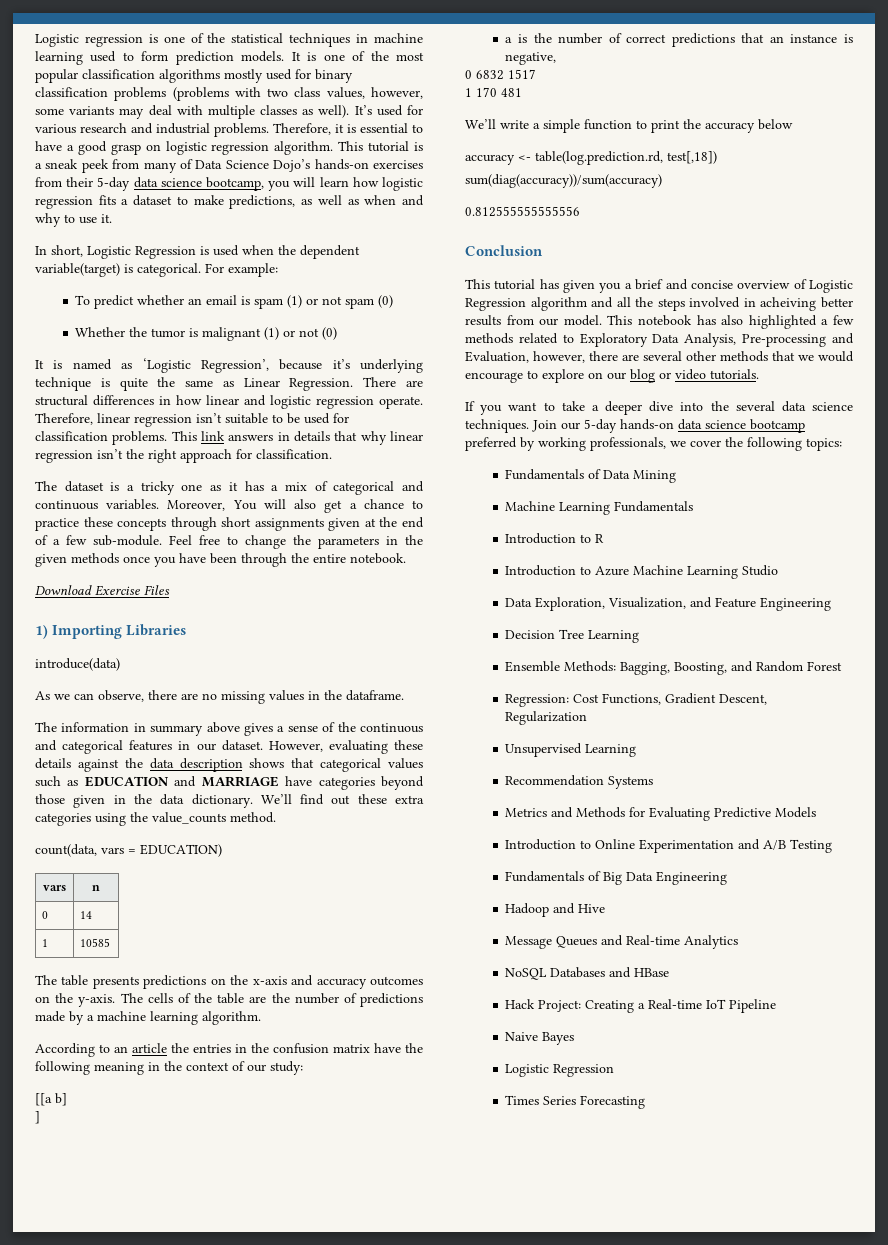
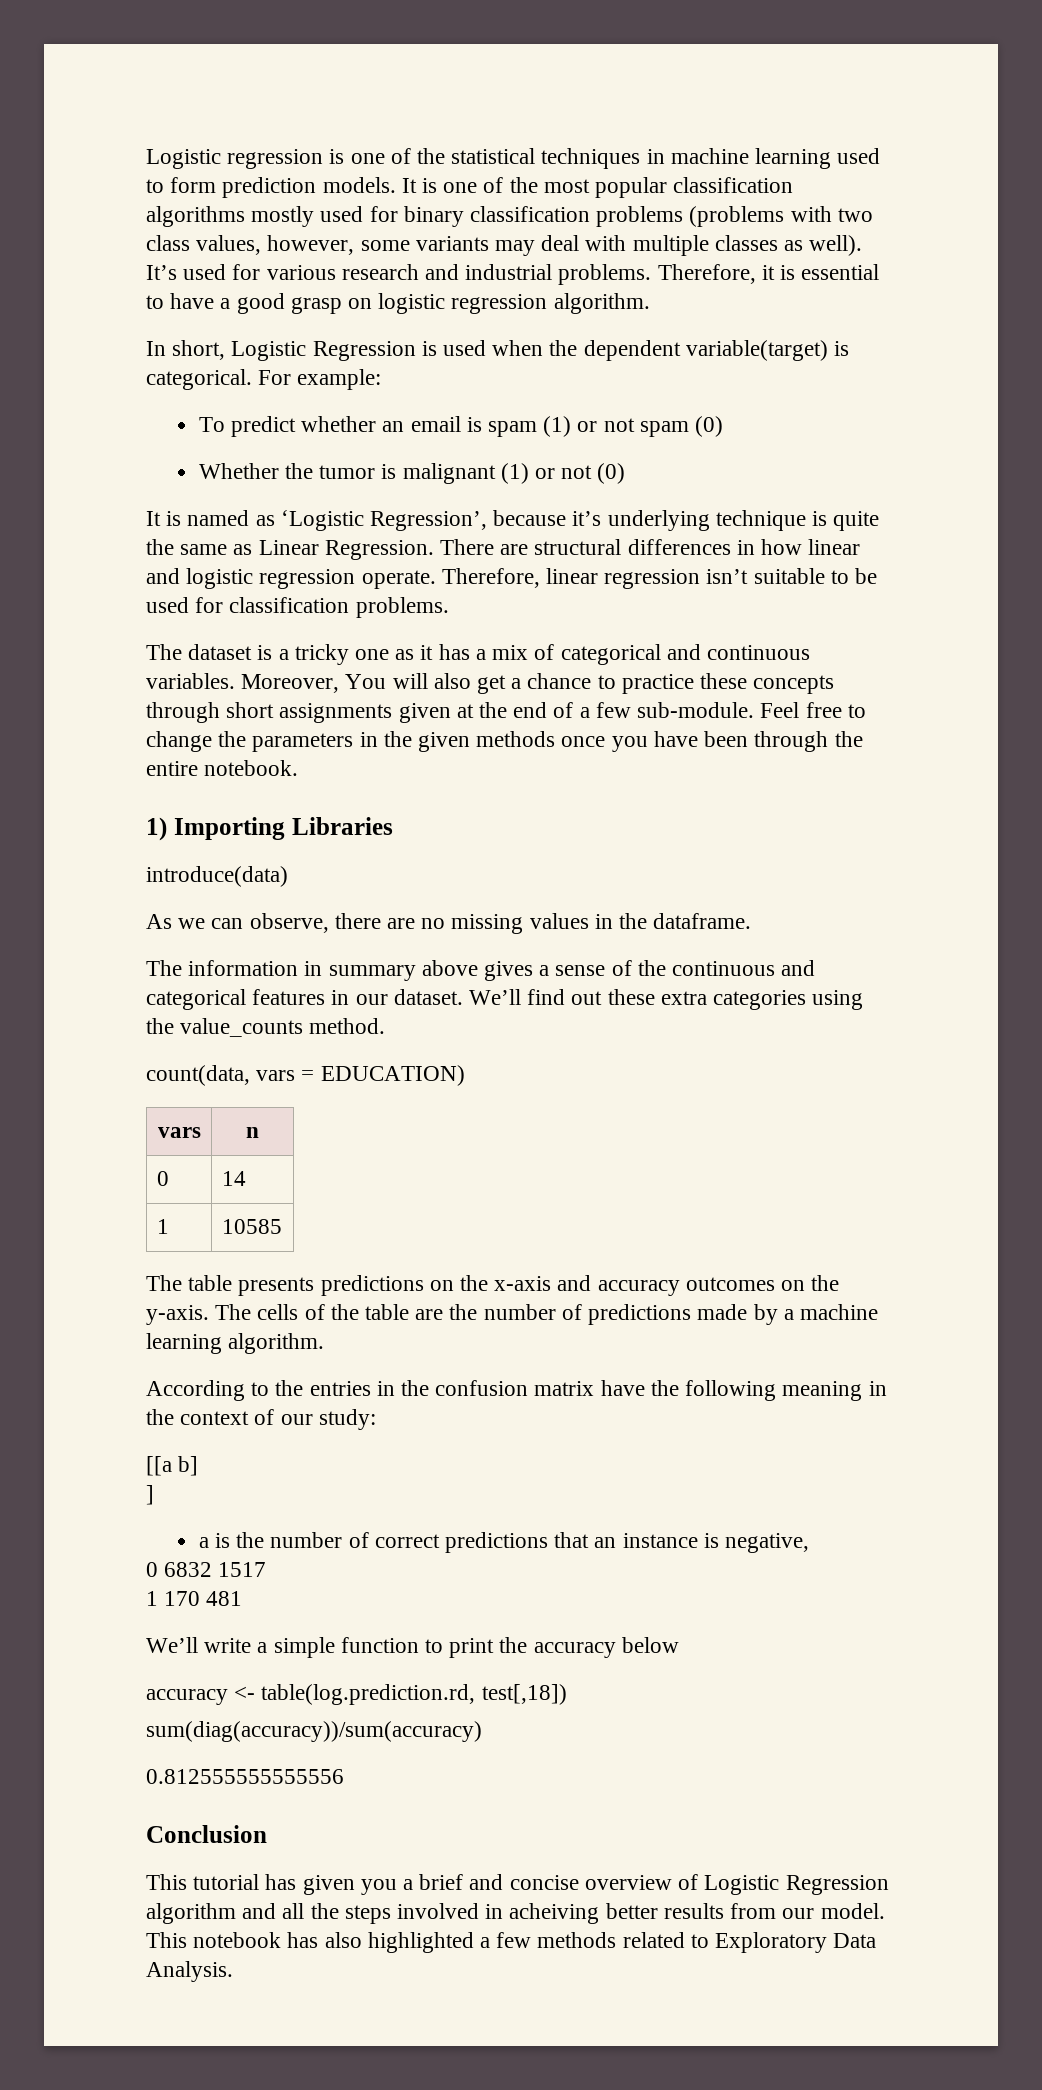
- This tutorial is a sneak peek from many of Data Science Dojo’s hands-on exercises from their 5-day data science bootcamp, you will learn how logistic regression fits a dataset to make predictions, as well as when and why to use it.
- This link answers in details that why linear regression isn’t the right approach for classification.
- Download Exercise Files
- However, evaluating these details against the data description shows that categorical values such as EDUCATION and MARRIAGE have categories beyond those given in the data dictionary.
- According to an article the entries in the confusion matrix have the following meaning in the context of our study:
+ According to the entries in the confusion matrix have the following meaning in the context of our study:
- This notebook has also highlighted a few methods related to Exploratory Data Analysis, Pre-processing and Evaluation, however, there are several other methods that we would encourage to explore on our blog or video tutorials.
- If you want to take a deeper dive into the several data science techniques. Join our 5-day hands-on data science bootcamp preferred by working professionals, we cover the following topics:
- Fundamentals of Data Mining
- Machine Learning Fundamentals
- Introduction to R
- Introduction to Azure Machine Learning Studio
- Data Exploration, Visualization, and Feature Engineering
- Decision Tree Learning
- Ensemble Methods: Bagging, Boosting, and Random Forest
- Regression: Cost Functions, Gradient Descent, Regularization
- Unsupervised Learning
- Recommendation Systems
- Metrics and Methods for Evaluating Predictive Models
- Introduction to Online Experimentation and A/B Testing
- Fundamentals of Big Data Engineering
- Hadoop and Hive
- Message Queues and Real-time Analytics
- NoSQL Databases and HBase
- Hack Project: Creating a Real-time IoT Pipeline
- Naive Bayes
- Logistic Regression
- Times Series Forecasting
+ This notebook has also highlighted a few methods related to Exploratory Data Analysis.

